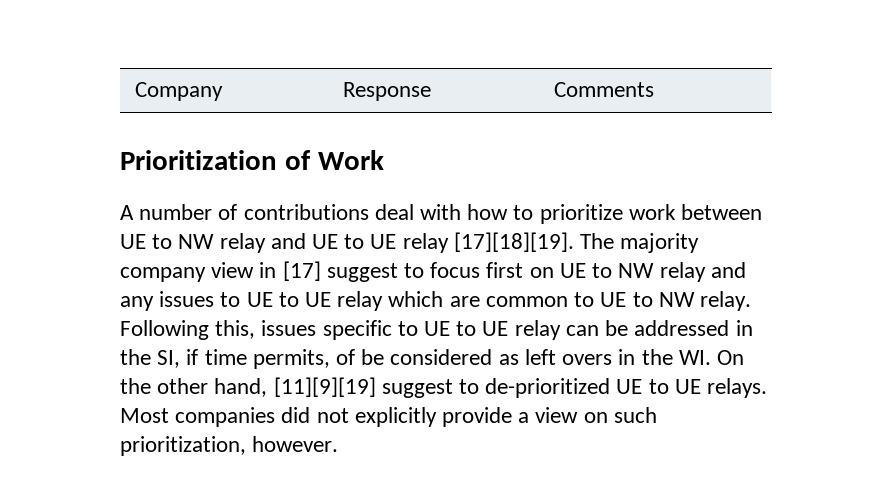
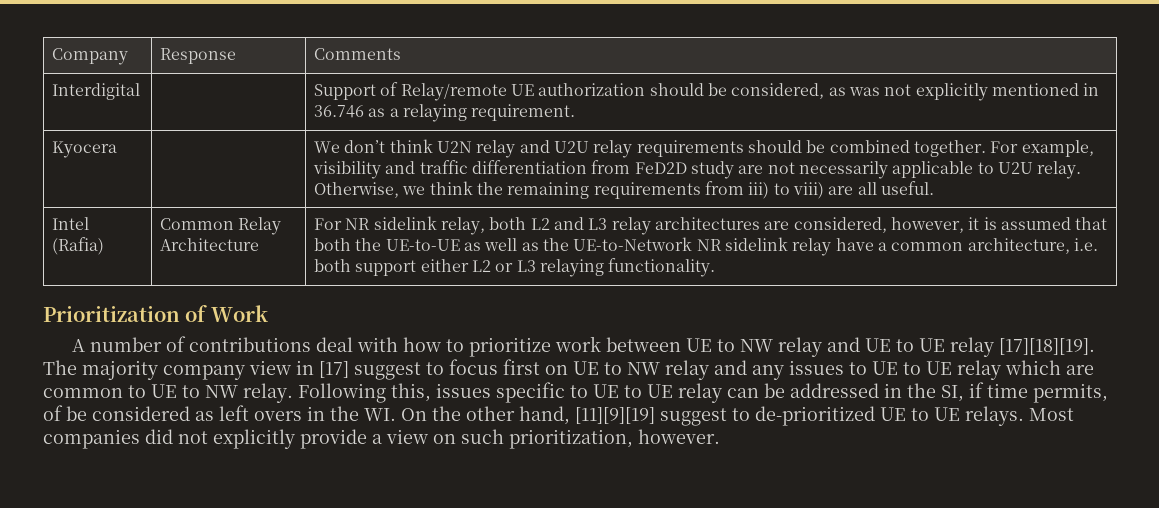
+ Interdigital | | Support of Relay/remote UE authorization should be considered, as was not explicitly mentioned in 36.746 as a relaying requirement.
+ Kyocera | | We don’t think U2N relay and U2U relay requirements should be combined together. For example, visibility and traffic differentiation from FeD2D study are not necessarily applicable to U2U relay. Otherwise, we think the remaining requirements from iii) to viii) are all useful.
+ Intel (Rafia) | Common Relay Architecture | For NR sidelink relay, both L2 and L3 relay architectures are considered, however, it is assumed that both the UE-to-UE as well as the UE-to-Network NR sidelink relay have a common architecture, i.e. both support either L2 or L3 relaying functionality.

